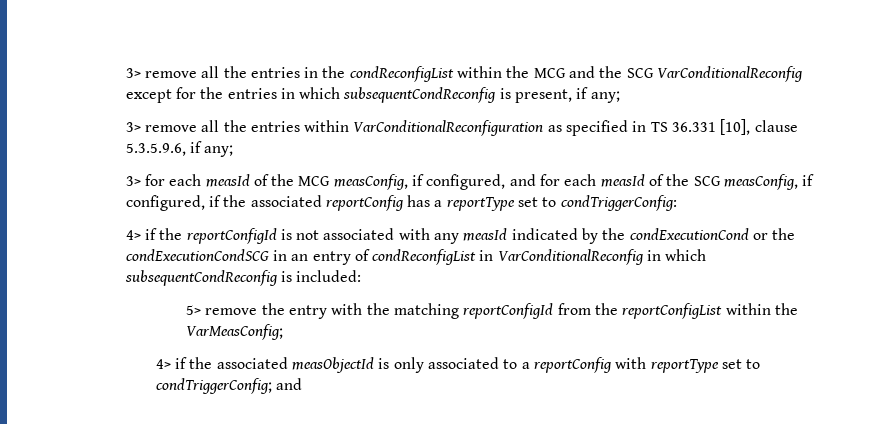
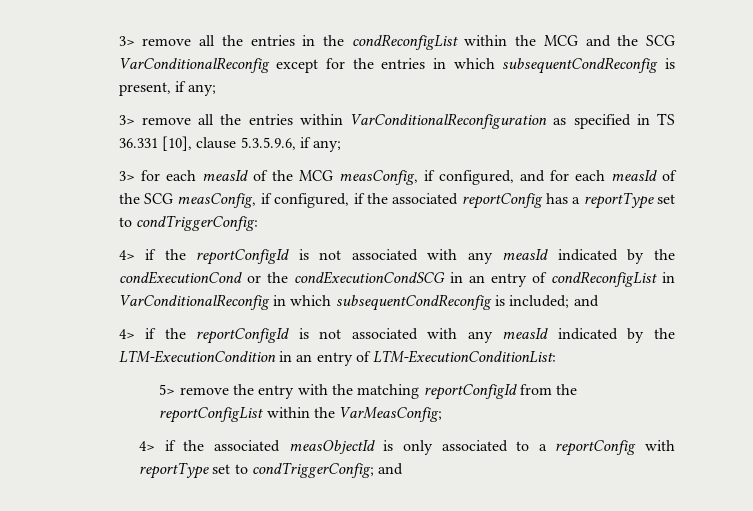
- 4> if the reportConfigId is not associated with any measId indicated by the condExecutionCond or the condExecutionCondSCG in an entry of condReconfigList in VarConditionalReconfig in which subsequentCondReconfig is included:
+ 4> if the reportConfigId is not associated with any measId indicated by the condExecutionCond or the condExecutionCondSCG in an entry of condReconfigList in VarConditionalReconfig in which subsequentCondReconfig is included; and
+ 4> if the reportConfigId is not associated with any measId indicated by the LTM-ExecutionCondition in an entry of LTM-ExecutionConditionList:

